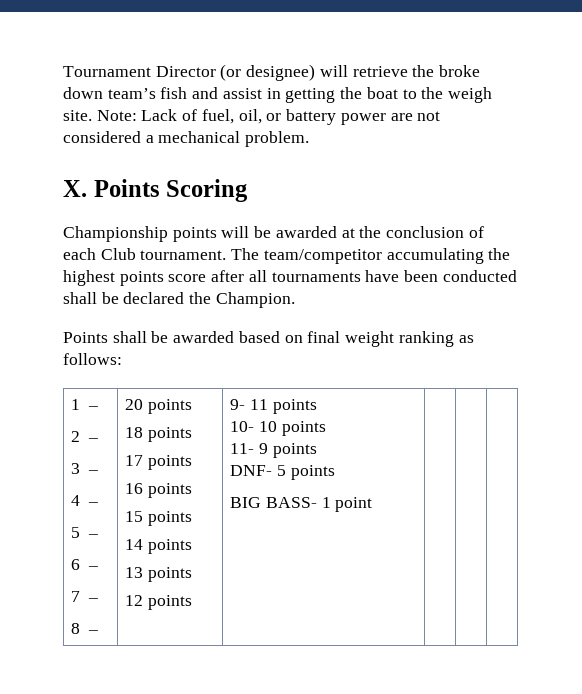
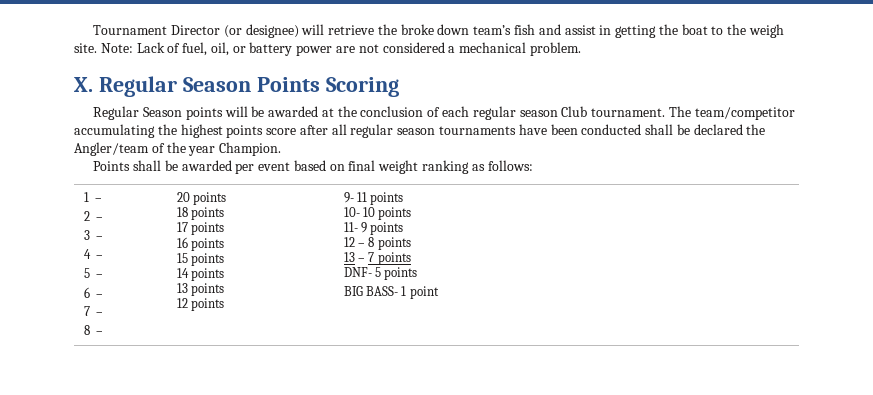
- X. Points Scoring
+ X. Regular Season Points Scoring
- Championship points will be awarded at the conclusion of each Club tournament.
+ Regular Season points will be awarded at the conclusion of each regular season Club tournament.
- The team/competitor accumulating the highest points score after all tournaments have been conducted shall be declared the Champion.
+ The team/competitor accumulating the highest points score after all regular season tournaments have been conducted shall be declared the Angler/team of the year Champion.
- Points shall be awarded based on final weight ranking as follows:
+ Points shall be awarded per event based on final weight ranking as follows:
+ 12 – 8 points
+ 13 – 7 points

